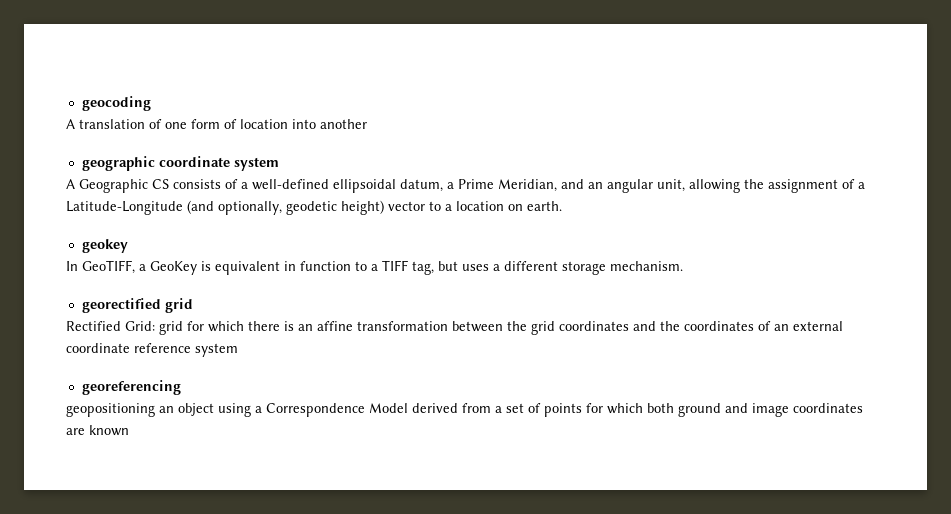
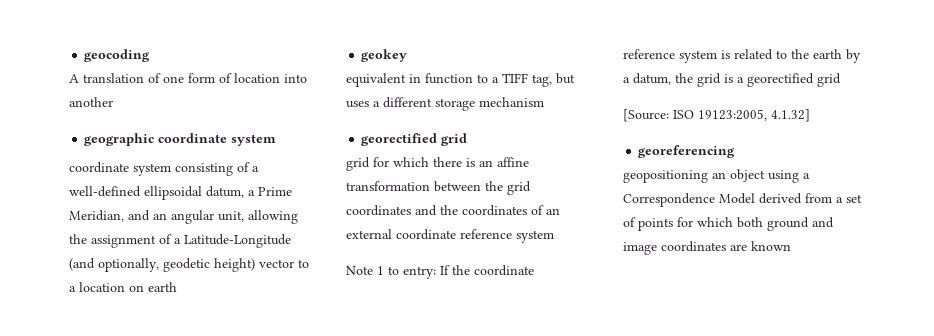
- A Geographic CS consists of a well-defined ellipsoidal datum, a Prime Meridian, and an angular unit, allowing the assignment of a Latitude-Longitude (and optionally, geodetic height) vector to a location on earth.
+ coordinate system consisting of a well-defined ellipsoidal datum, a Prime Meridian, and an angular unit, allowing the assignment of a Latitude-Longitude (and optionally, geodetic height) vector to a location on earth
- In GeoTIFF, a GeoKey is equivalent in function to a TIFF tag, but uses a different storage mechanism.
+ equivalent in function to a TIFF tag, but uses a different storage mechanism
  georectified grid
- Rectified Grid: grid for which there is an affine transformation between the grid coordinates and the coordinates of an external coordinate reference system
+ grid for which there is an affine transformation between the grid coordinates and the coordinates of an external coordinate reference system
+ Note 1 to entry: If the coordinate reference system is related to the earth by a datum, the grid is a georectified grid
+ [Source: ISO 19123:2005, 4.1.32]

